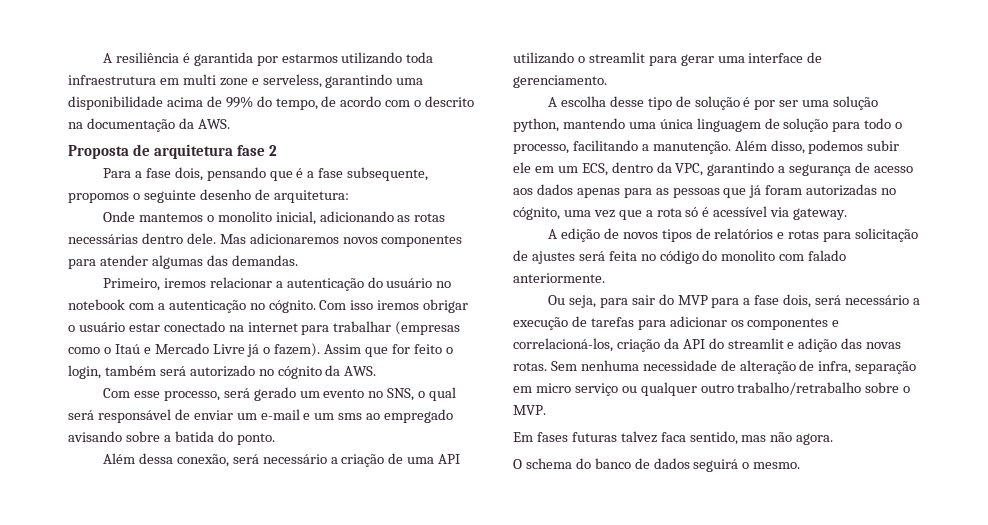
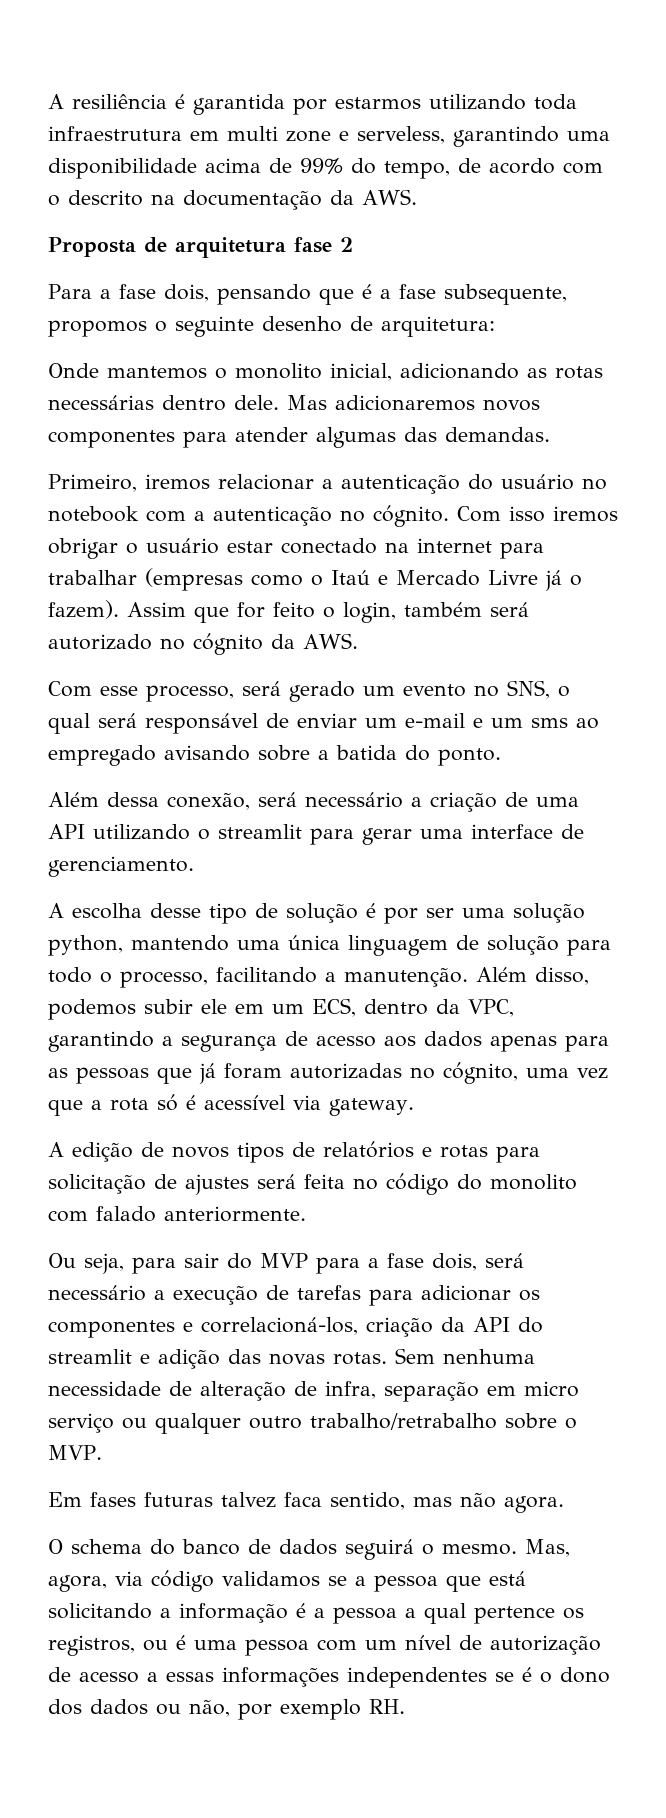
+ Mas, agora, via código validamos se a pessoa que está solicitando a informação é a pessoa a qual pertence os registros, ou é uma pessoa com um nível de autorização de acesso a essas informações independentes se é o dono dos dados ou não, por exemplo RH.

